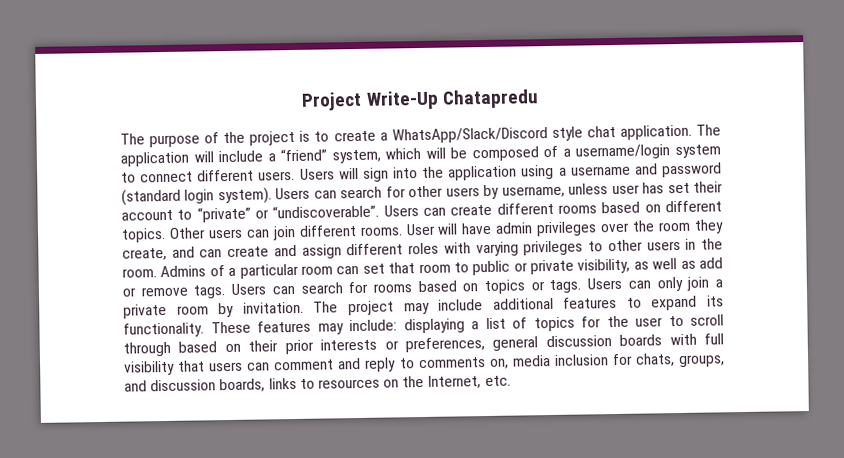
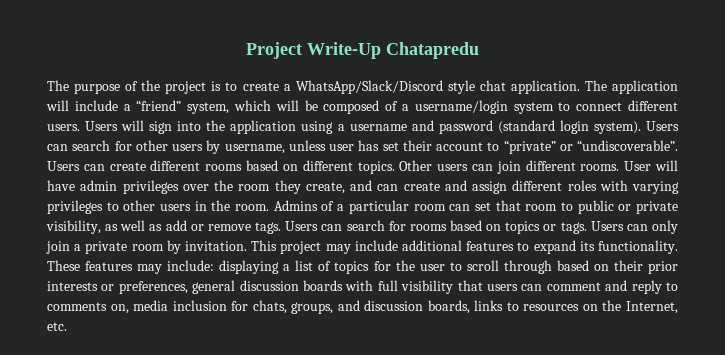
- The project may include additional features to expand its functionality.
+ This project may include additional features to expand its functionality.

